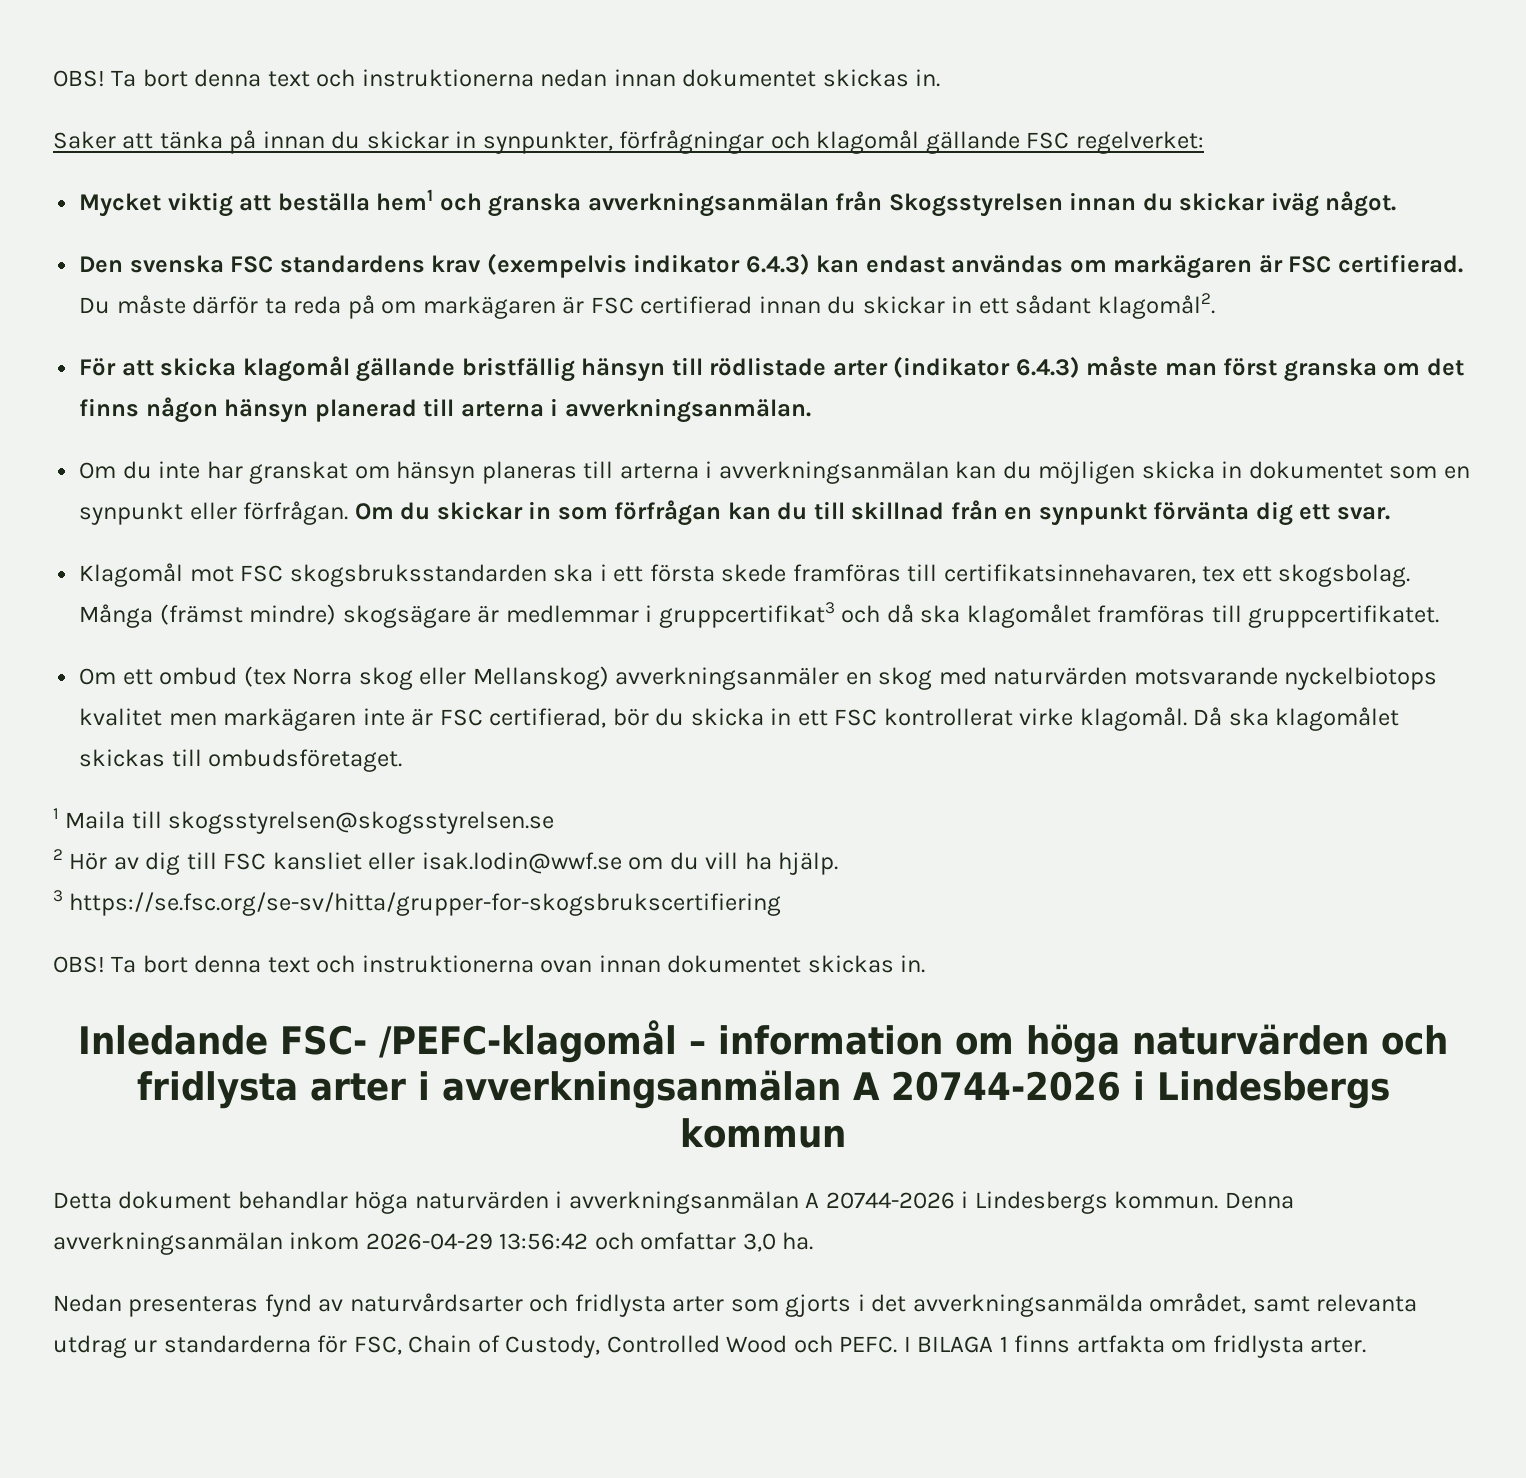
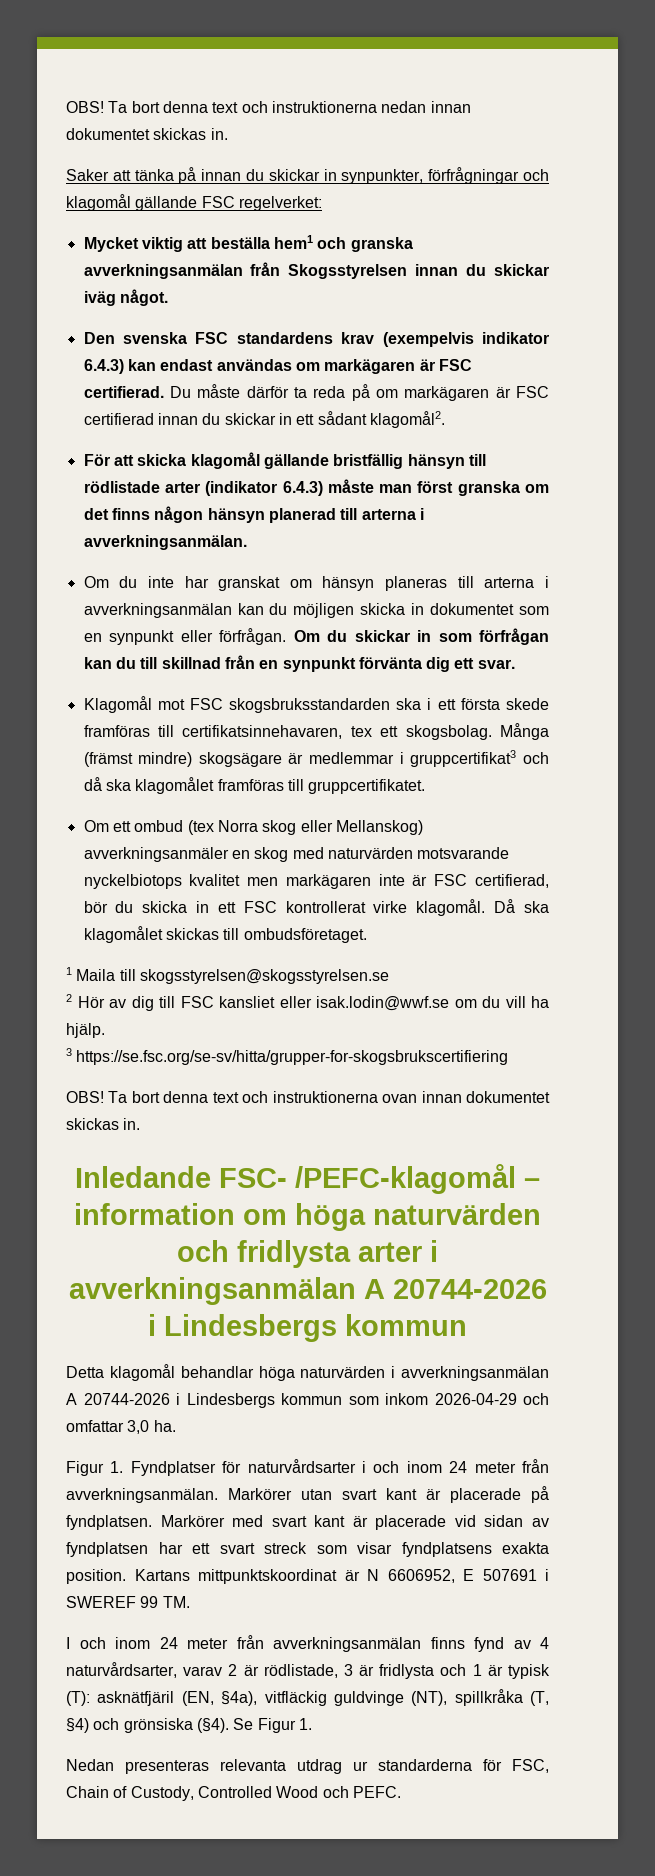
- Detta dokument behandlar höga naturvärden i avverkningsanmälan A 20744-2026 i Lindesbergs kommun. Denna avverkningsanmälan inkom 2026-04-29 13:56:42 och omfattar 3,0 ha.
+ Detta klagomål behandlar höga naturvärden i avverkningsanmälan A 20744-2026 i Lindesbergs kommun som inkom 2026-04-29 och omfattar 3,0 ha.
- Nedan presenteras fynd av naturvårdsarter och fridlysta arter som gjorts i det avverkningsanmälda området, samt relevanta utdrag ur standarderna för FSC, Chain of Custody, Controlled Wood och PEFC. I BILAGA 1 finns artfakta om fridlysta arter.
+ Figur 1. Fyndplatser för naturvårdsarter i och inom 24 meter från avverkningsanmälan. Markörer utan svart kant är placerade på fyndplatsen. Markörer med svart kant är placerade vid sidan av fyndplatsen har ett svart streck som visar fyndplatsens exakta position. Kartans mittpunktskoordinat är N 6606952, E 507691 i SWEREF 99 TM.
+ I och inom 24 meter från avverkningsanmälan finns fynd av 4 naturvårdsarter, varav 2 är rödlistade, 3 är fridlysta och 1 är typisk (T): asknätfjäril (EN, §4a), vitfläckig guldvinge (NT), spillkråka (T, §4) och grönsiska (§4). Se Figur 1.
+ Nedan presenteras relevanta utdrag ur standarderna för FSC, Chain of Custody, Controlled Wood och PEFC.

